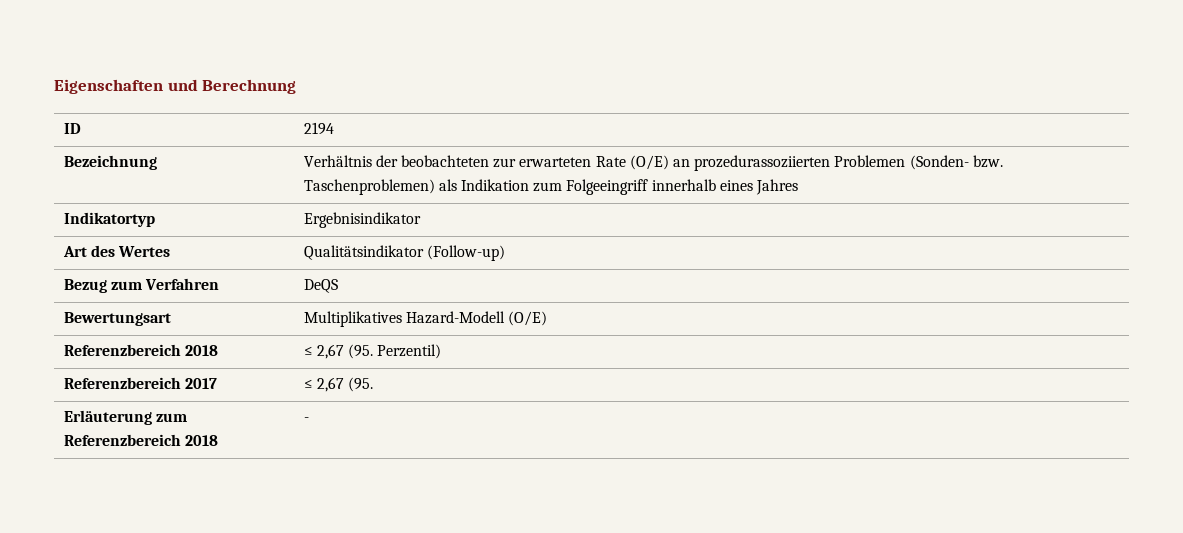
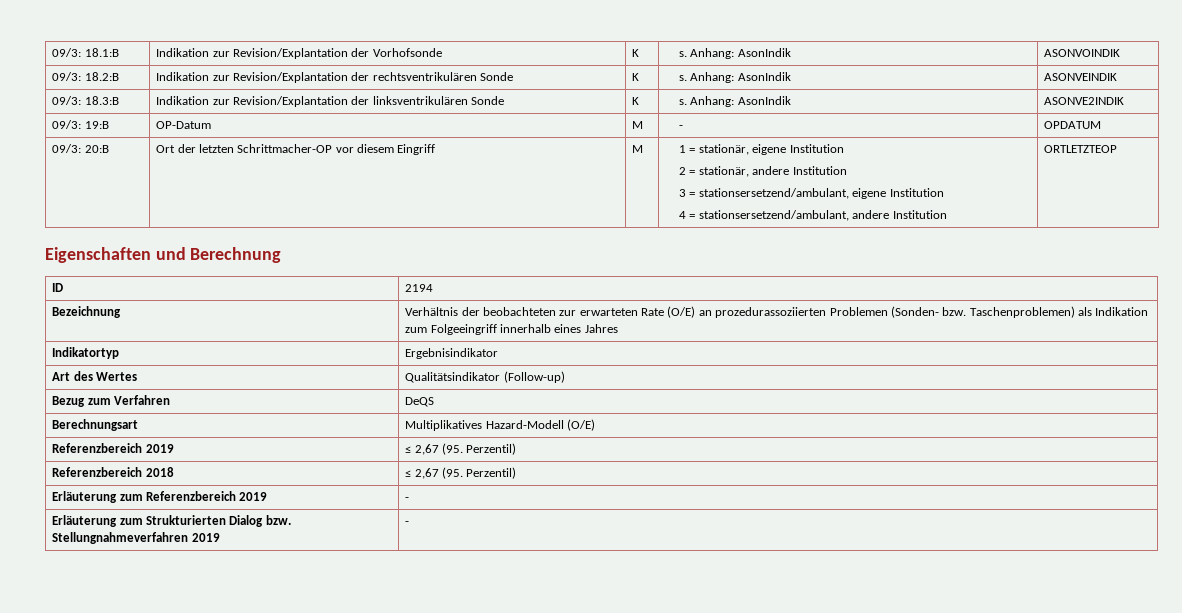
+ 09/3: 18.1:B | Indikation zur Revision/Explantation der Vorhofsonde | K | s. Anhang: AsonIndik | ASONVOINDIK
+ 09/3: 18.2:B | Indikation zur Revision/Explantation der rechtsventrikulären Sonde | K | s. Anhang: AsonIndik | ASONVEINDIK
+ 09/3: 18.3:B | Indikation zur Revision/Explantation der linksventrikulären Sonde | K | s. Anhang: AsonIndik | ASONVE2INDIK
+ 09/3: 19:B | OP-Datum | M | - | OPDATUM
+ 09/3: 20:B | Ort der letzten Schrittmacher-OP vor diesem Eingriff | M | 1 = stationär, eigene Institution
+ 2 = stationär, andere Institution
+ 3 = stationsersetzend/ambulant, eigene Institution
+ 4 = stationsersetzend/ambulant, andere Institution | ORTLETZTEOP
- Bewertungsart | Multiplikatives Hazard-Modell (O/E)
+ Berechnungsart | Multiplikatives Hazard-Modell (O/E)
+ Referenzbereich 2019 | ≤ 2,67 (95. Perzentil)
- Referenzbereich 2017 | ≤ 2,67 (95.
- Erläuterung zum Referenzbereich 2018 | -
+ Erläuterung zum Referenzbereich 2019 | -
+ Erläuterung zum Strukturierten Dialog bzw. Stellungnahmeverfahren 2019 | -

